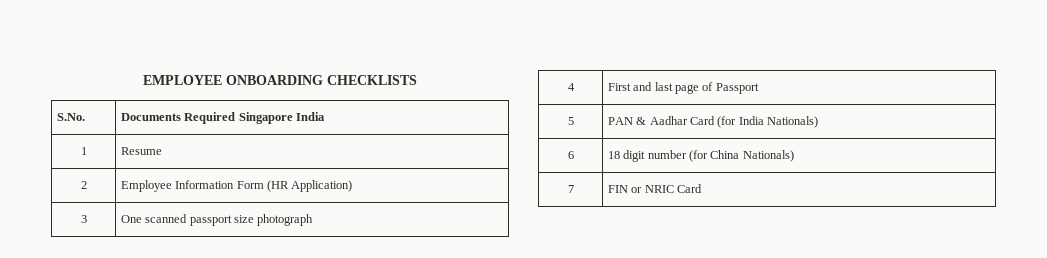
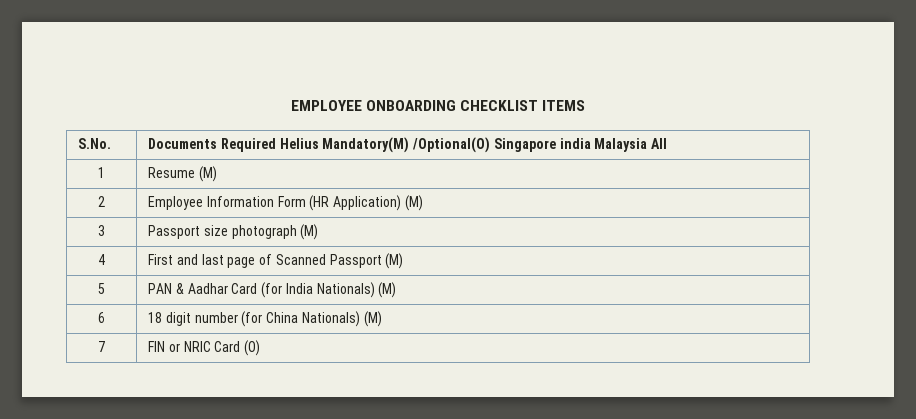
- EMPLOYEE ONBOARDING CHECKLISTS
+ EMPLOYEE ONBOARDING CHECKLIST ITEMS
- S.No. | Documents Required Singapore India
+ S.No. | Documents Required Helius Mandatory(M) /Optional(O) Singapore india Malaysia All
- 1 | Resume
+ 1 | Resume (M)
- 2 | Employee Information Form (HR Application)
+ 2 | Employee Information Form (HR Application) (M)
- 3 | One scanned passport size photograph
+ 3 | Passport size photograph (M)
- 4 | First and last page of Passport
+ 4 | First and last page of Scanned Passport (M)
- 5 | PAN & Aadhar Card (for India Nationals)
+ 5 | PAN & Aadhar Card (for India Nationals) (M)
- 6 | 18 digit number (for China Nationals)
+ 6 | 18 digit number (for China Nationals) (M)
- 7 | FIN or NRIC Card
+ 7 | FIN or NRIC Card (O)

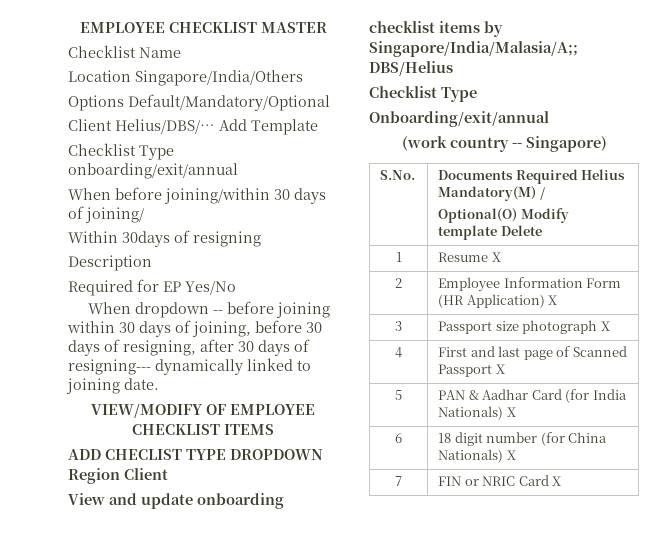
- EMPLOYEE ONBOARDING CHECKLIST ITEMS
+ EMPLOYEE CHECKLIST MASTER
+ Checklist Name
+ Location Singapore/India/Others
+ Options Default/Mandatory/Optional
+ Client Helius/DBS/… Add Template
+ Checklist Type onboarding/exit/annual
+ When before joining/within 30 days of joining/
+ Within 30days of resigning
+ Description
+ Required for EP Yes/No
+ When dropdown -- before joining within 30 days of joining, before 30 days of resigning, after 30 days of resigning--- dynamically linked to joining date.
+ VIEW/MODIFY OF EMPLOYEE CHECKLIST ITEMS
+ ADD CHECLIST TYPE DROPDOWN Region Client
+ View and update onboarding checklist items by Singapore/India/Malasia/A;; DBS/Helius
+ Checklist Type
+ Onboarding/exit/annual
+ (work country -- Singapore)
- S.No. | Documents Required Helius Mandatory(M) /Optional(O) Singapore india Malaysia All
+ S.No. | Documents Required Helius Mandatory(M) /
+ Optional(O) Modify template Delete
- 1 | Resume (M)
+ 1 | Resume X
- 2 | Employee Information Form (HR Application) (M)
+ 2 | Employee Information Form (HR Application) X
- 3 | Passport size photograph (M)
+ 3 | Passport size photograph X
- 4 | First and last page of Scanned Passport (M)
+ 4 | First and last page of Scanned Passport X
- 5 | PAN & Aadhar Card (for India Nationals) (M)
+ 5 | PAN & Aadhar Card (for India Nationals) X
- 6 | 18 digit number (for China Nationals) (M)
+ 6 | 18 digit number (for China Nationals) X
- 7 | FIN or NRIC Card (O)
+ 7 | FIN or NRIC Card X

